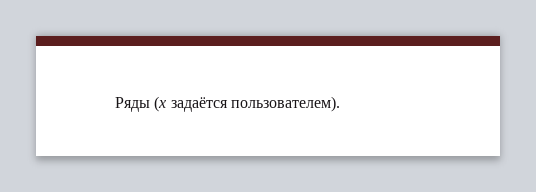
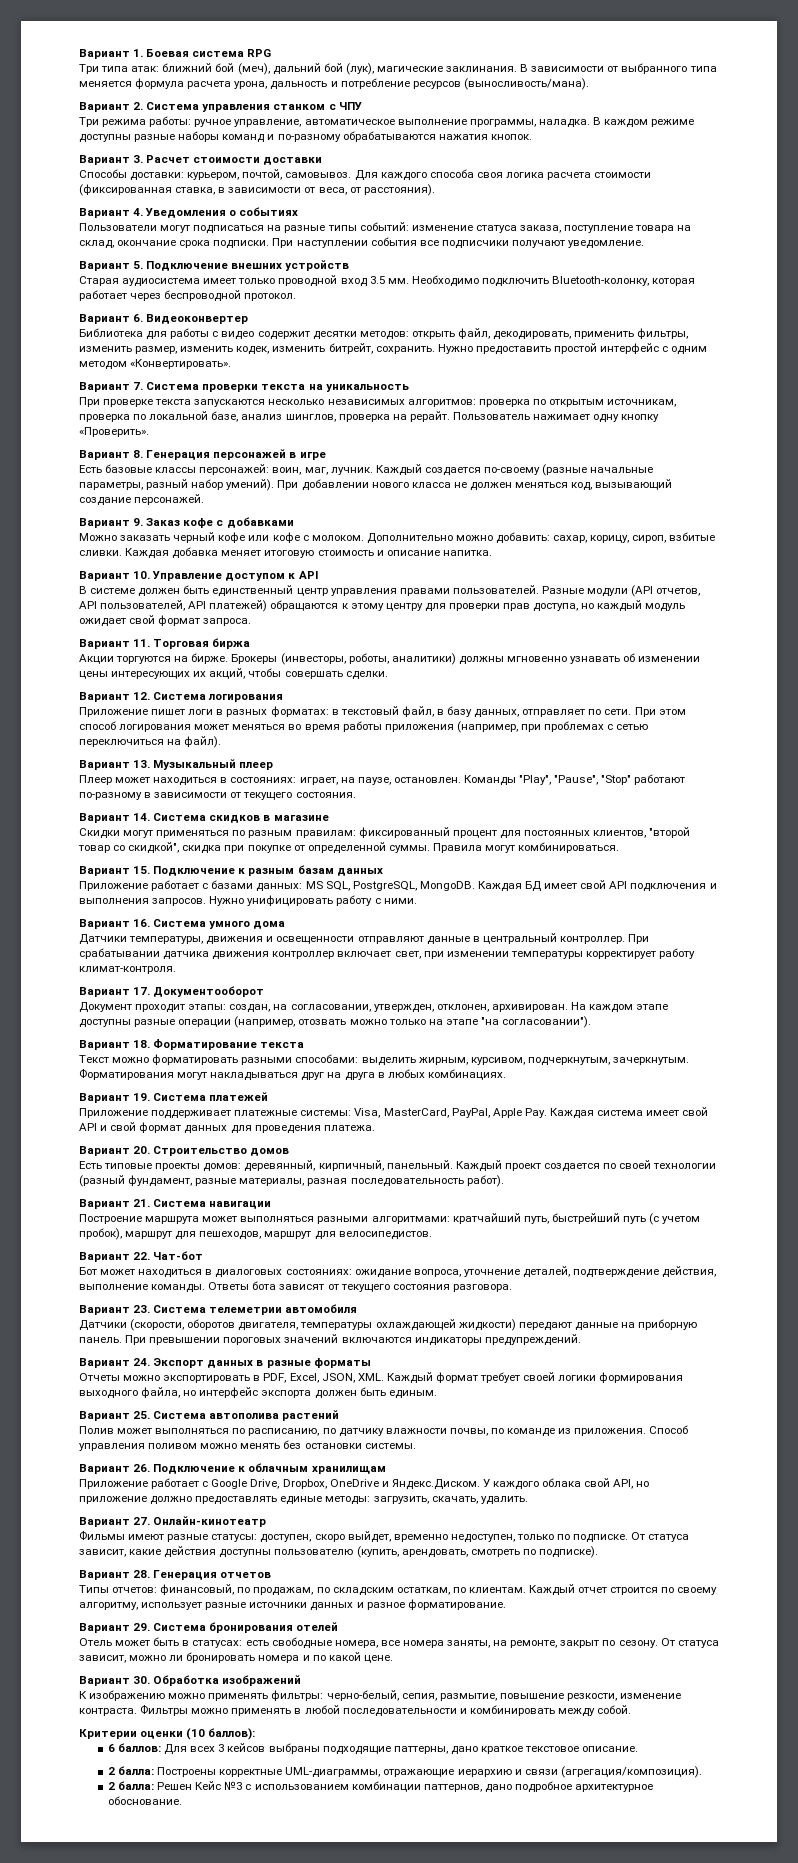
- Ряды (x задаётся пользователем).
+ Вариант 1. Боевая система RPG
+ Три типа атак: ближний бой (меч), дальний бой (лук), магические заклинания. В зависимости от выбранного типа меняется формула расчета урона, дальность и потребление ресурсов (выносливость/мана).
+ Вариант 2. Система управления станком с ЧПУ
+ Три режима работы: ручное управление, автоматическое выполнение программы, наладка. В каждом режиме доступны разные наборы команд и по-разному обрабатываются нажатия кнопок.
+ Вариант 3. Расчет стоимости доставки
+ Способы доставки: курьером, почтой, самовывоз. Для каждого способа своя логика расчета стоимости (фиксированная ставка, в зависимости от веса, от расстояния).
+ Вариант 4. Уведомления о событиях
+ Пользователи могут подписаться на разные типы событий: изменение статуса заказа, поступление товара на склад, окончание срока подписки. При наступлении события все подписчики получают уведомление.
+ Вариант 5. Подключение внешних устройств
+ Старая аудиосистема имеет только проводной вход 3.5 мм. Необходимо подключить Bluetooth-колонку, которая работает через беспроводной протокол.
+ Вариант 6. Видеоконвертер
+ Библиотека для работы с видео содержит десятки методов: открыть файл, декодировать, применить фильтры, изменить размер, изменить кодек, изменить битрейт, сохранить. Нужно предоставить простой интерфейс с одним методом «Конвертировать».
+ Вариант 7. Система проверки текста на уникальность
+ При проверке текста запускаются несколько независимых алгоритмов: проверка по открытым источникам, проверка по локальной базе, анализ шинглов, проверка на рерайт. Пользователь нажимает одну кнопку «Проверить».
+ Вариант 8. Генерация персонажей в игре
+ Есть базовые классы персонажей: воин, маг, лучник. Каждый создается по-своему (разные начальные параметры, разный набор умений). При добавлении нового класса не должен меняться код, вызывающий создание персонажей.
+ Вариант 9. Заказ кофе с добавками
+ Можно заказать черный кофе или кофе с молоком. Дополнительно можно добавить: сахар, корицу, сироп, взбитые сливки. Каждая добавка меняет итоговую стоимость и описание напитка.
+ Вариант 10. Управление доступом к API
+ В системе должен быть единственный центр управления правами пользователей. Разные модули (API отчетов, API пользователей, API платежей) обращаются к этому центру для проверки прав доступа, но каждый модуль ожидает свой формат запроса.
+ Вариант 11. Торговая биржа
+ Акции торгуются на бирже. Брокеры (инвесторы, роботы, аналитики) должны мгновенно узнавать об изменении цены интересующих их акций, чтобы совершать сделки.
+ Вариант 12. Система логирования
+ Приложение пишет логи в разных форматах: в текстовый файл, в базу данных, отправляет по сети. При этом способ логирования может меняться во время работы приложения (например, при проблемах с сетью переключиться на файл).
+ Вариант 13. Музыкальный плеер
+ Плеер может находиться в состояниях: играет, на паузе, остановлен. Команды "Play", "Pause", "Stop" работают по-разному в зависимости от текущего состояния.
+ Вариант 14. Система скидков в магазине
+ Скидки могут применяться по разным правилам: фиксированный процент для постоянных клиентов, "второй товар со скидкой", скидка при покупке от определенной суммы. Правила могут комбинироваться.
+ Вариант 15. Подключение к разным базам данных
+ Приложение работает с базами данных: MS SQL, PostgreSQL, MongoDB. Каждая БД имеет свой API подключения и выполнения запросов. Нужно унифицировать работу с ними.
+ Вариант 16. Система умного дома
+ Датчики температуры, движения и освещенности отправляют данные в центральный контроллер. При срабатывании датчика движения контроллер включает свет, при изменении температуры корректирует работу климат-контроля.
+ Вариант 17. Документооборот
+ Документ проходит этапы: создан, на согласовании, утвержден, отклонен, архивирован. На каждом этапе доступны разные операции (например, отозвать можно только на этапе "на согласовании").
+ Вариант 18. Форматирование текста
+ Текст можно форматировать разными способами: выделить жирным, курсивом, подчеркнутым, зачеркнутым. Форматирования могут накладываться друг на друга в любых комбинациях.
+ Вариант 19. Система платежей
+ Приложение поддерживает платежные системы: Visa, MasterCard, PayPal, Apple Pay. Каждая система имеет свой API и свой формат данных для проведения платежа.
+ Вариант 20. Строительство домов
+ Есть типовые проекты домов: деревянный, кирпичный, панельный. Каждый проект создается по своей технологии (разный фундамент, разные материалы, разная последовательность работ).
+ Вариант 21. Система навигации
+ Построение маршрута может выполняться разными алгоритмами: кратчайший путь, быстрейший путь (с учетом пробок), маршрут для пешеходов, маршрут для велосипедистов.
+ Вариант 22. Чат-бот
+ Бот может находиться в диалоговых состояниях: ожидание вопроса, уточнение деталей, подтверждение действия, выполнение команды. Ответы бота зависят от текущего состояния разговора.
+ Вариант 23. Система телеметрии автомобиля
+ Датчики (скорости, оборотов двигателя, температуры охлаждающей жидкости) передают данные на приборную панель. При превышении пороговых значений включаются индикаторы предупреждений.
+ Вариант 24. Экспорт данных в разные форматы
+ Отчеты можно экспортировать в PDF, Excel, JSON, XML. Каждый формат требует своей логики формирования выходного файла, но интерфейс экспорта должен быть единым.
+ Вариант 25. Система автополива растений
+ Полив может выполняться по расписанию, по датчику влажности почвы, по команде из приложения. Способ управления поливом можно менять без остановки системы.
+ Вариант 26. Подключение к облачным хранилищам
+ Приложение работает с Google Drive, Dropbox, OneDrive и Яндекс.Диском. У каждого облака свой API, но приложение должно предоставлять единые методы: загрузить, скачать, удалить.
+ Вариант 27. Онлайн-кинотеатр
+ Фильмы имеют разные статусы: доступен, скоро выйдет, временно недоступен, только по подписке. От статуса зависит, какие действия доступны пользователю (купить, арендовать, смотреть по подписке).
+ Вариант 28. Генерация отчетов
+ Типы отчетов: финансовый, по продажам, по складским остаткам, по клиентам. Каждый отчет строится по своему алгоритму, использует разные источники данных и разное форматирование.
+ Вариант 29. Система бронирования отелей
+ Отель может быть в статусах: есть свободные номера, все номера заняты, на ремонте, закрыт по сезону. От статуса зависит, можно ли бронировать номера и по какой цене.
+ Вариант 30. Обработка изображений
+ К изображению можно применять фильтры: черно-белый, сепия, размытие, повышение резкости, изменение контраста. Фильтры можно применять в любой последовательности и комбинировать между собой.
+ Критерии оценки (10 баллов):
+ 6 баллов: Для всех 3 кейсов выбраны подходящие паттерны, дано краткое текстовое описание.
+ 2 балла: Построены корректные UML-диаграммы, отражающие иерархию и связи (агрегация/композиция).
+ 2 балла: Решен Кейс №3 с использованием комбинации паттернов, дано подробное архитектурное обоснование.

